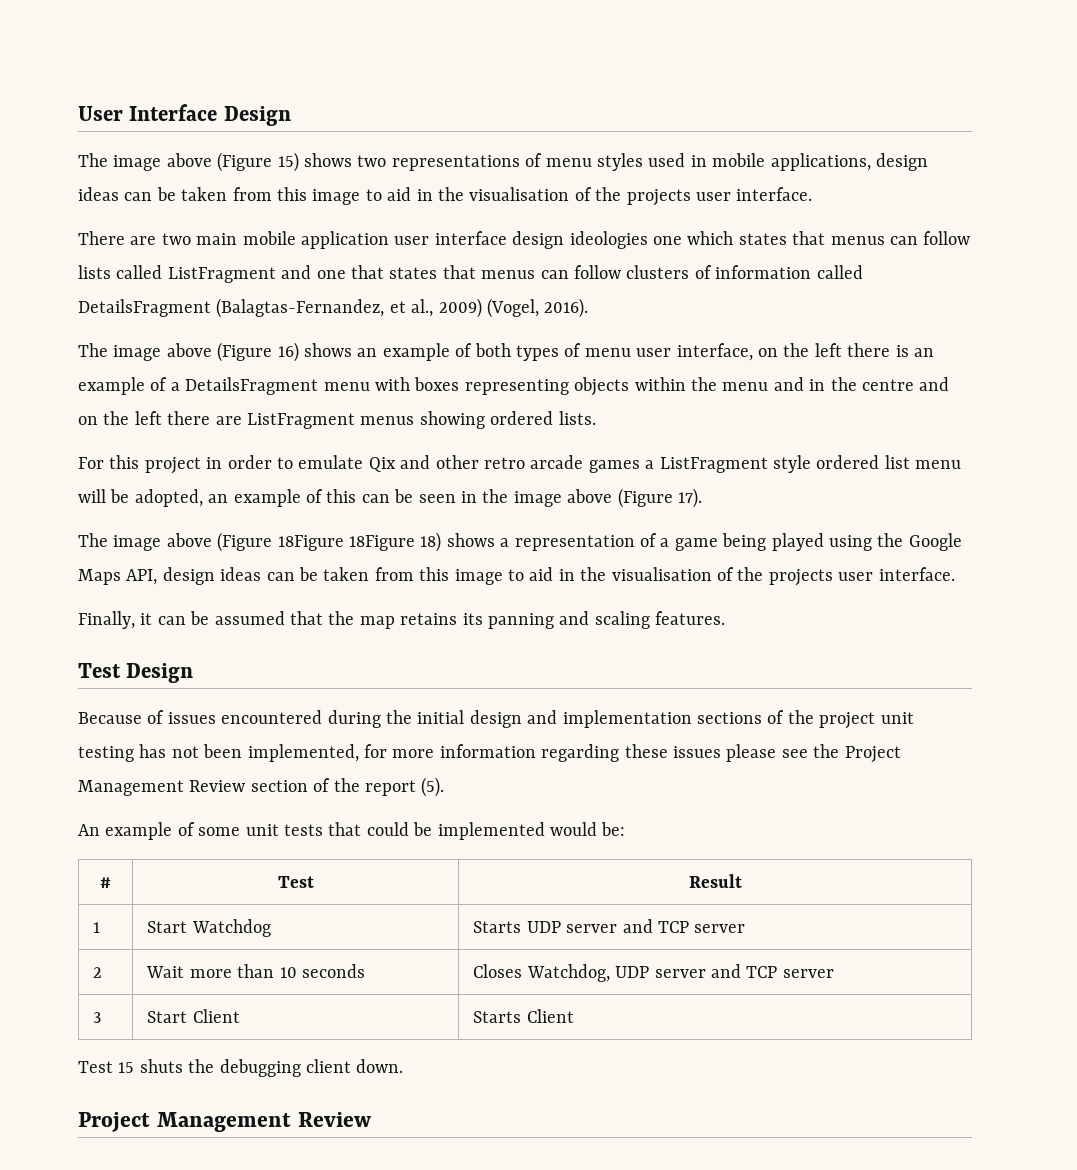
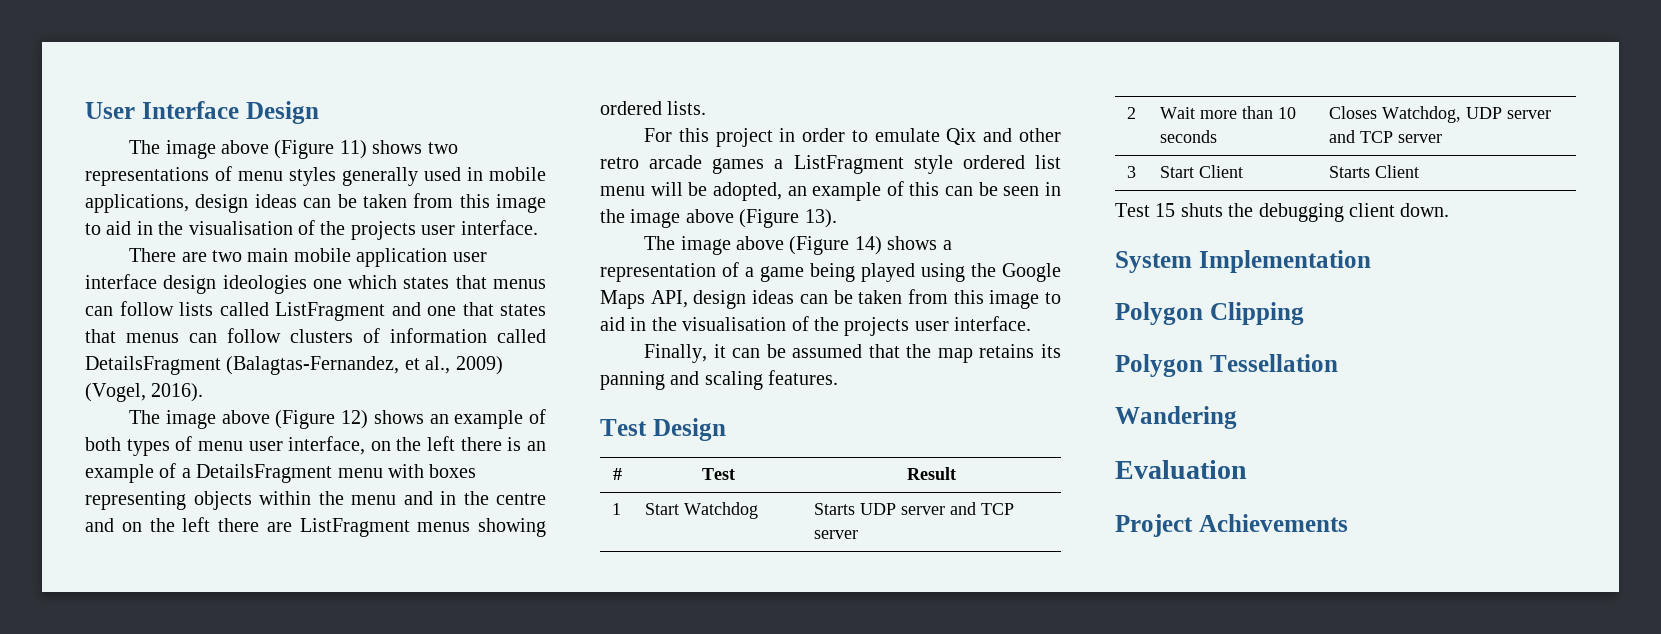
- The image above (Figure 15) shows two representations of menu styles used in mobile applications, design ideas can be taken from this image to aid in the visualisation of the projects user interface.
+ The image above (Figure 11) shows two representations of menu styles generally used in mobile applications, design ideas can be taken from this image to aid in the visualisation of the projects user interface.
- The image above (Figure 16) shows an example of both types of menu user interface, on the left there is an example of a DetailsFragment menu with boxes representing objects within the menu and in the centre and on the left there are ListFragment menus showing ordered lists.
+ The image above (Figure 12) shows an example of both types of menu user interface, on the left there is an example of a DetailsFragment menu with boxes representing objects within the menu and in the centre and on the left there are ListFragment menus showing ordered lists.
- For this project in order to emulate Qix and other retro arcade games a ListFragment style ordered list menu will be adopted, an example of this can be seen in the image above (Figure 17).
- The image above (Figure 18Figure 18Figure 18) shows a representation of a game being played using the Google Maps API, design ideas can be taken from this image to aid in the visualisation of the projects user interface.
+ For this project in order to emulate Qix and other retro arcade games a ListFragment style ordered list menu will be adopted, an example of this can be seen in the image above (Figure 13).
+ The image above (Figure 14) shows a representation of a game being played using the Google Maps API, design ideas can be taken from this image to aid in the visualisation of the projects user interface.
- Because of issues encountered during the initial design and implementation sections of the project unit testing has not been implemented, for more information regarding these issues please see the Project Management Review section of the report (5).
- An example of some unit tests that could be implemented would be:
  Test 15 shuts the debugging client down.
- Project Management Review
+ System Implementation
+ Polygon Clipping
+ Polygon Tessellation
+ Wandering
+ Evaluation
+ Project Achievements

